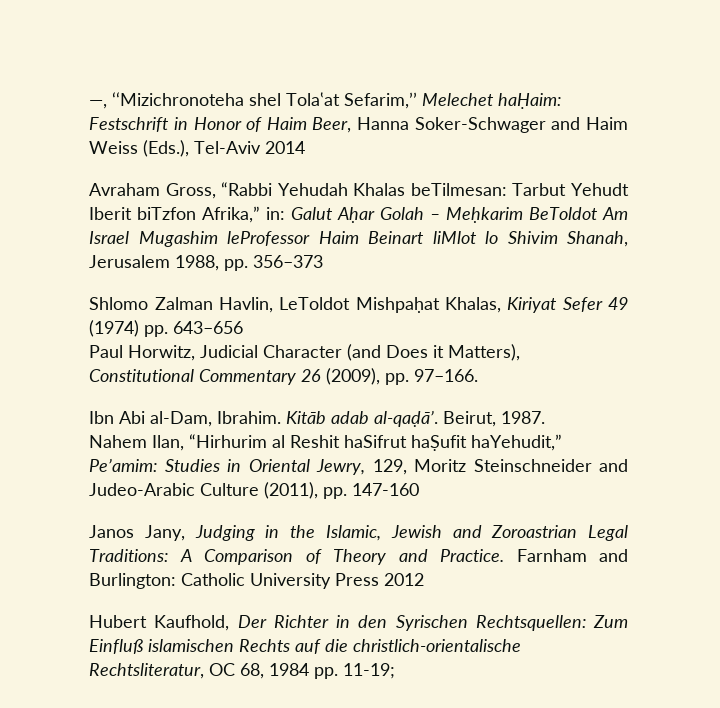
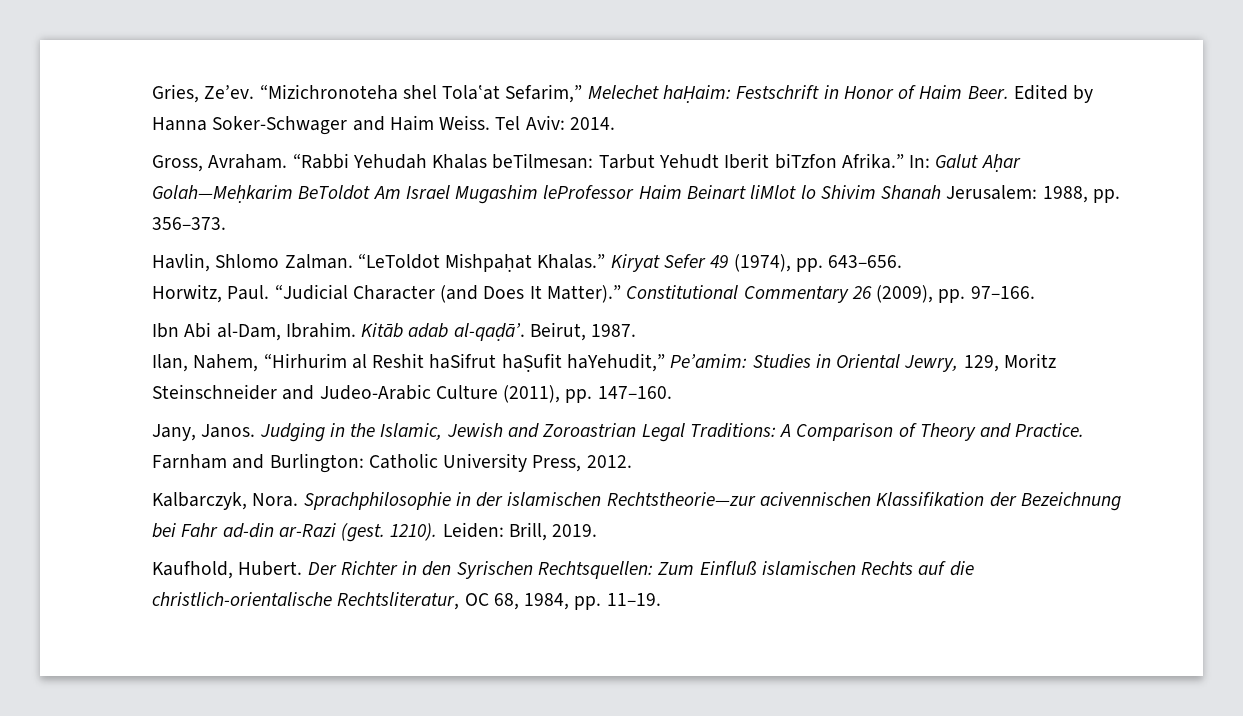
- ―, ‘‘Mizichronoteha shel Tola‛at Sefarim,’’ Melechet haḤaim: Festschrift in Honor of Haim Beer, Hanna Soker-Schwager and Haim Weiss (Eds.), Tel-Aviv 2014
- Avraham Gross, “Rabbi Yehudah Khalas beTilmesan: Tarbut Yehudt Iberit biTzfon Afrika,” in: Galut Aḥar Golah – Meḥkarim BeToldot Am Israel Mugashim leProfessor Haim Beinart liMlot lo Shivim Shanah, Jerusalem 1988, pp. 356–373
- Shlomo Zalman Havlin, LeToldot Mishpaḥat Khalas, Kiriyat Sefer 49 (1974) pp. 643–656
- Paul Horwitz, Judicial Character (and Does it Matters), Constitutional Commentary 26 (2009), pp. 97–166.
+ Gries, Ze’ev. “Mizichronoteha shel Tola‛at Sefarim,” Melechet haḤaim: Festschrift in Honor of Haim Beer. Edited by Hanna Soker-Schwager and Haim Weiss. Tel Aviv: 2014.
+ Gross, Avraham. “Rabbi Yehudah Khalas beTilmesan: Tarbut Yehudt Iberit biTzfon Afrika.” In: Galut Aḥar Golah—Meḥkarim BeToldot Am Israel Mugashim leProfessor Haim Beinart liMlot lo Shivim Shanah Jerusalem: 1988, pp. 356–373.
+ Havlin, Shlomo Zalman. “LeToldot Mishpaḥat Khalas.” Kiryat Sefer 49 (1974), pp. 643–656.
+ Horwitz, Paul. “Judicial Character (and Does It Matter).” Constitutional Commentary 26 (2009), pp. 97–166.
- Nahem Ilan, “Hirhurim al Reshit haSifrut haṢufit haYehudit,” Pe’amim: Studies in Oriental Jewry, 129, Moritz Steinschneider and Judeo-Arabic Culture (2011), pp. 147-160
- Janos Jany, Judging in the Islamic, Jewish and Zoroastrian Legal Traditions: A Comparison of Theory and Practice.
+ Ilan, Nahem, “Hirhurim al Reshit haSifrut haṢufit haYehudit,” Pe’amim: Studies in Oriental Jewry, 129, Moritz Steinschneider and Judeo-Arabic Culture (2011), pp. 147–160.
+ Jany, Janos. Judging in the Islamic, Jewish and Zoroastrian Legal Traditions: A Comparison of Theory and Practice.
- Farnham and Burlington: Catholic University Press 2012
- Hubert Kaufhold, Der Richter in den Syrischen Rechtsquellen: Zum Einfluß islamischen Rechts auf die christlich-orientalische Rechtsliteratur, OC 68, 1984 pp. 11-19;
+ Farnham and Burlington: Catholic University Press, 2012.
+ Kalbarczyk, Nora. Sprachphilosophie in der islamischen Rechtstheorie—zur acivennischen Klassifikation der Bezeichnung bei Fahr ad-din ar-Razi (gest. 1210). Leiden: Brill, 2019.
+ Kaufhold, Hubert. Der Richter in den Syrischen Rechtsquellen: Zum Einfluß islamischen Rechts auf die christlich-orientalische Rechtsliteratur, OC 68, 1984, pp. 11–19.

